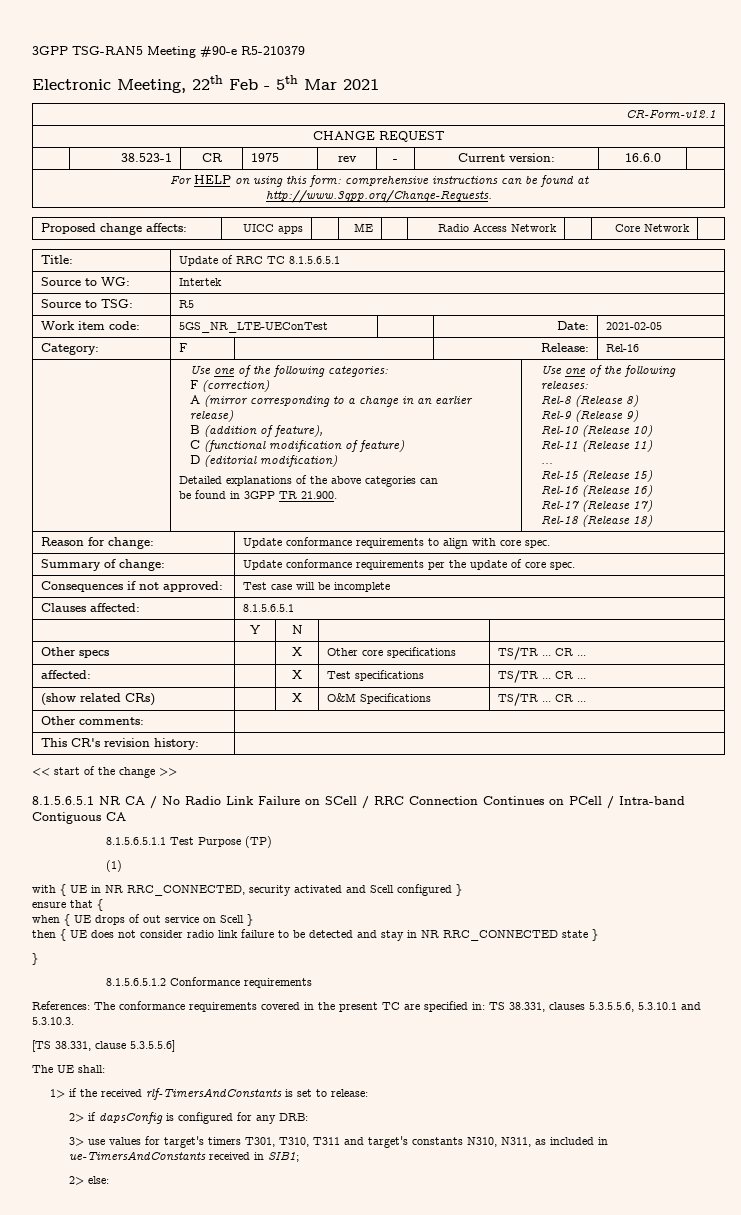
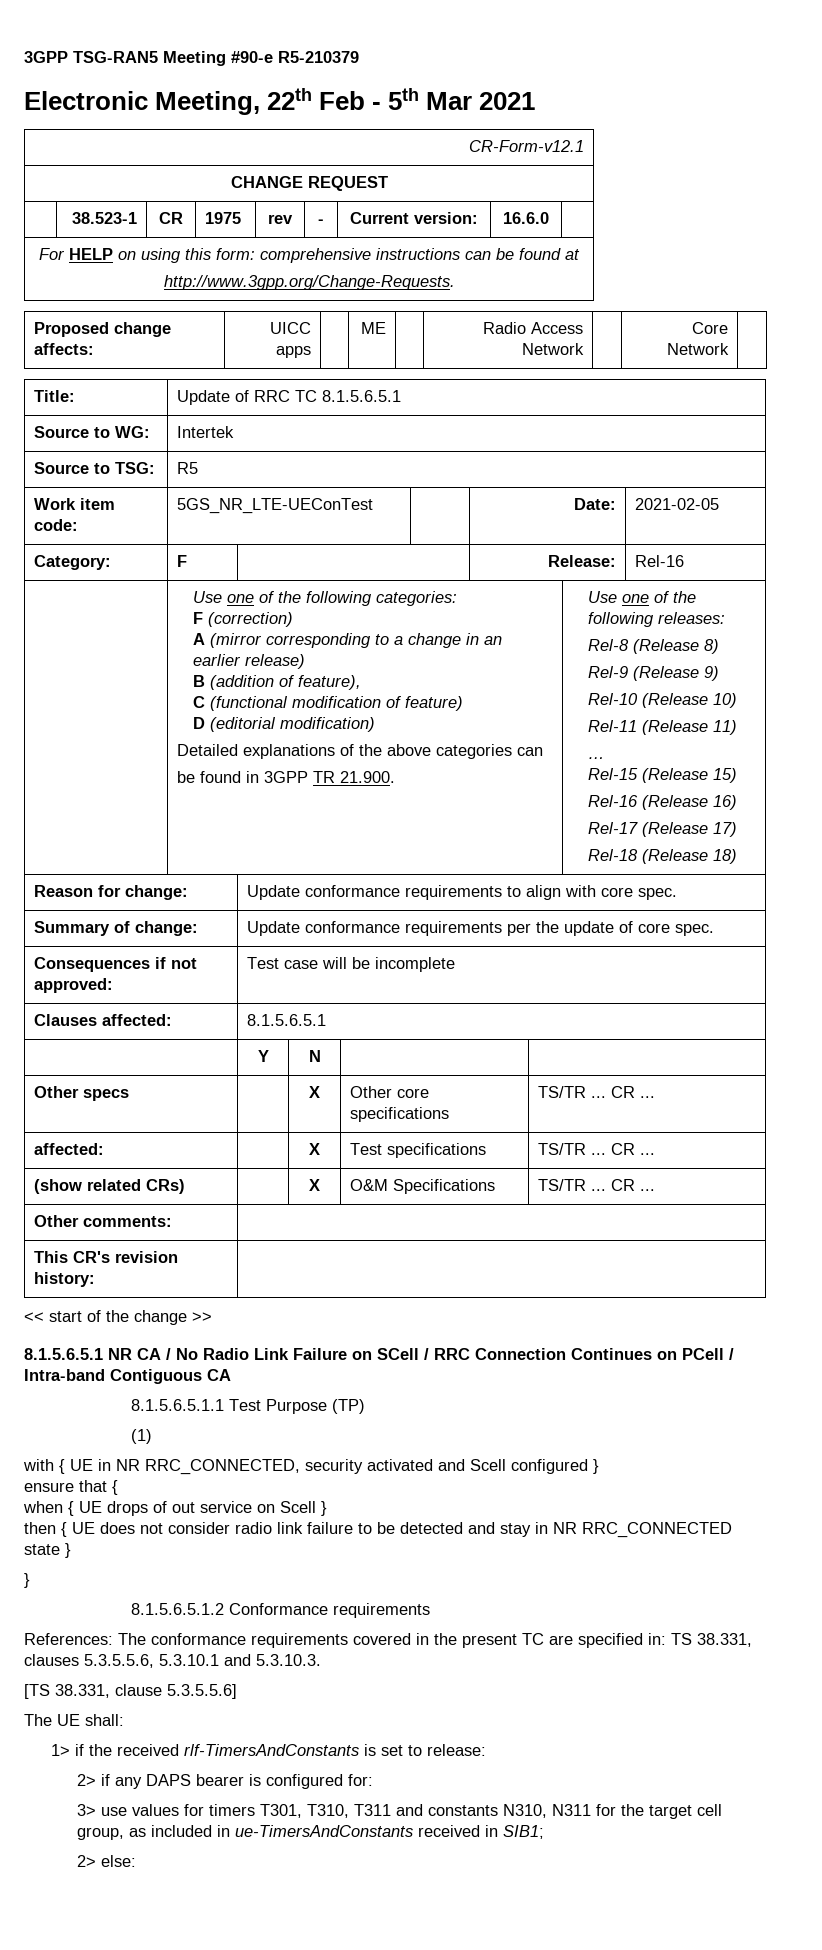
- 2> if dapsConfig is configured for any DRB:
+ 2> if any DAPS bearer is configured for:
- 3> use values for target's timers T301, T310, T311 and target's constants N310, N311, as included in ue-TimersAndConstants received in SIB1;
+ 3> use values for timers T301, T310, T311 and constants N310, N311 for the target cell group, as included in ue-TimersAndConstants received in SIB1;

